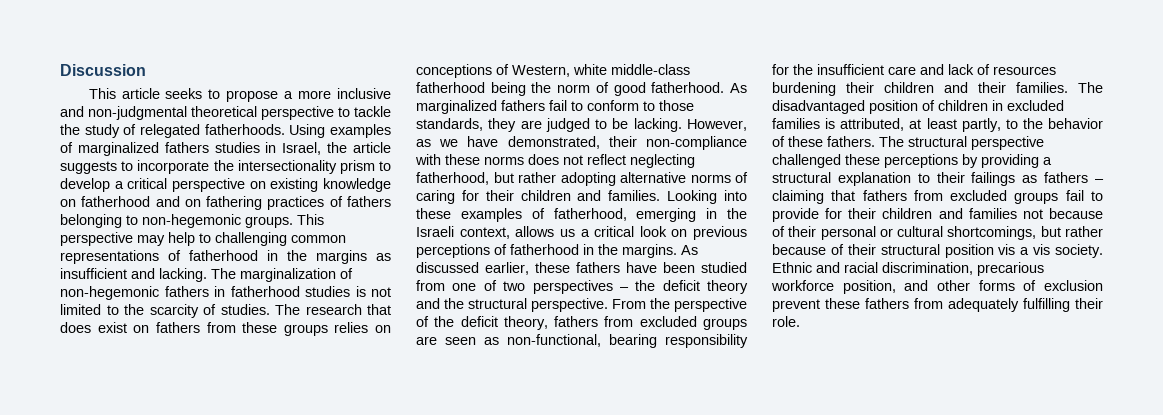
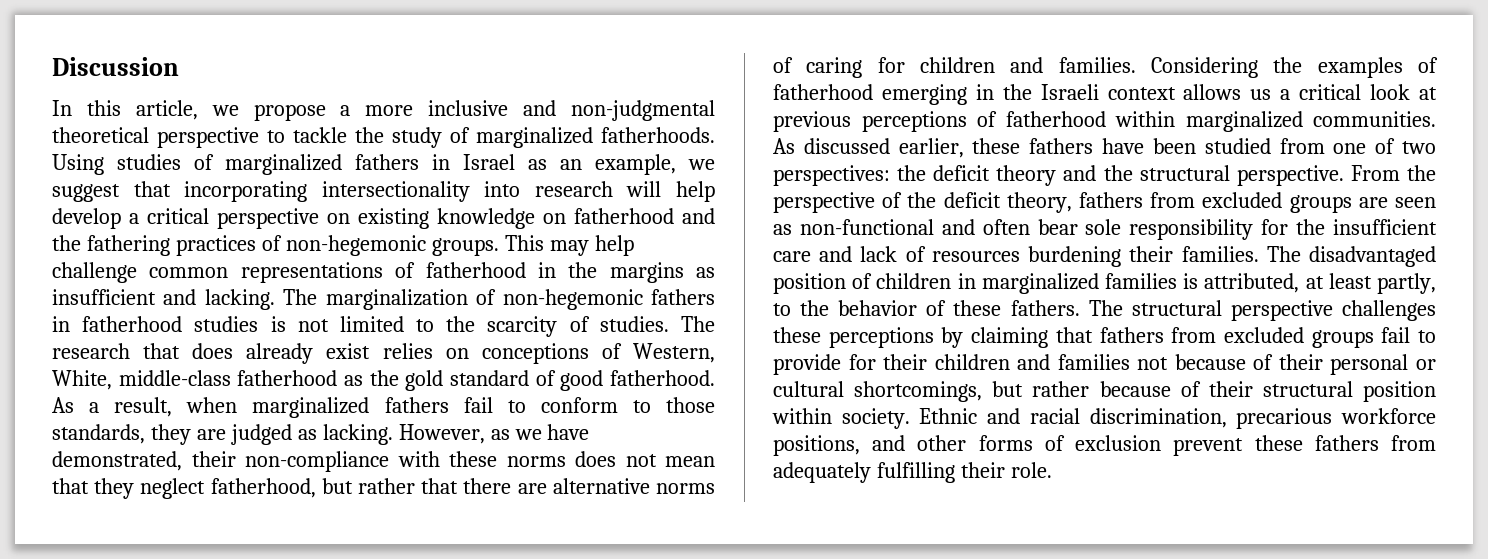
- This article seeks to propose a more inclusive and non-judgmental theoretical perspective to tackle the study of relegated fatherhoods.
+ In this article, we propose a more inclusive and non-judgmental theoretical perspective to tackle the study of marginalized fatherhoods.
- Using examples of marginalized fathers studies in Israel, the article suggests to incorporate the intersectionality prism to develop a critical perspective on existing knowledge on fatherhood and on fathering practices of fathers belonging to non-hegemonic groups.
+ Using studies of marginalized fathers in Israel as an example, we suggest that incorporating intersectionality into research will help develop a critical perspective on existing knowledge on fatherhood and the fathering practices of non-hegemonic groups.
- This perspective may help to challenging common representations of fatherhood in the margins as insufficient and lacking.
+ This may help challenge common representations of fatherhood in the margins as insufficient and lacking.
- The research that does exist on fathers from these groups relies on conceptions of Western, white middle-class fatherhood being the norm of good fatherhood.
+ The research that does already exist relies on conceptions of Western, White, middle-class fatherhood as the gold standard of good fatherhood.
- As marginalized fathers fail to conform to those standards, they are judged to be lacking.
+ As a result, when marginalized fathers fail to conform to those standards, they are judged as lacking.
- However, as we have demonstrated, their non-compliance with these norms does not reflect neglecting fatherhood, but rather adopting alternative norms of caring for their children and families.
+ However, as we have demonstrated, their non-compliance with these norms does not mean that they neglect fatherhood, but rather that there are alternative norms of caring for children and families.
- Looking into these examples of fatherhood, emerging in the Israeli context, allows us a critical look on previous perceptions of fatherhood in the margins.
+ Considering the examples of fatherhood emerging in the Israeli context allows us a critical look at previous perceptions of fatherhood within marginalized communities.
- As discussed earlier, these fathers have been studied from one of two perspectives – the deficit theory and the structural perspective.
+ As discussed earlier, these fathers have been studied from one of two perspectives: the deficit theory and the structural perspective.
- From the perspective of the deficit theory, fathers from excluded groups are seen as non-functional, bearing responsibility for the insufficient care and lack of resources burdening their children and their families.
+ From the perspective of the deficit theory, fathers from excluded groups are seen as non-functional and often bear sole responsibility for the insufficient care and lack of resources burdening their families.
- The disadvantaged position of children in excluded families is attributed, at least partly, to the behavior of these fathers.
+ The disadvantaged position of children in marginalized families is attributed, at least partly, to the behavior of these fathers.
- The structural perspective challenged these perceptions by providing a structural explanation to their failings as fathers – claiming that fathers from excluded groups fail to provide for their children and families not because of their personal or cultural shortcomings, but rather because of their structural position vis a vis society.
+ The structural perspective challenges these perceptions by claiming that fathers from excluded groups fail to provide for their children and families not because of their personal or cultural shortcomings, but rather because of their structural position within society.
- Ethnic and racial discrimination, precarious workforce position, and other forms of exclusion prevent these fathers from adequately fulfilling their role.
+ Ethnic and racial discrimination, precarious workforce positions, and other forms of exclusion prevent these fathers from adequately fulfilling their role.

